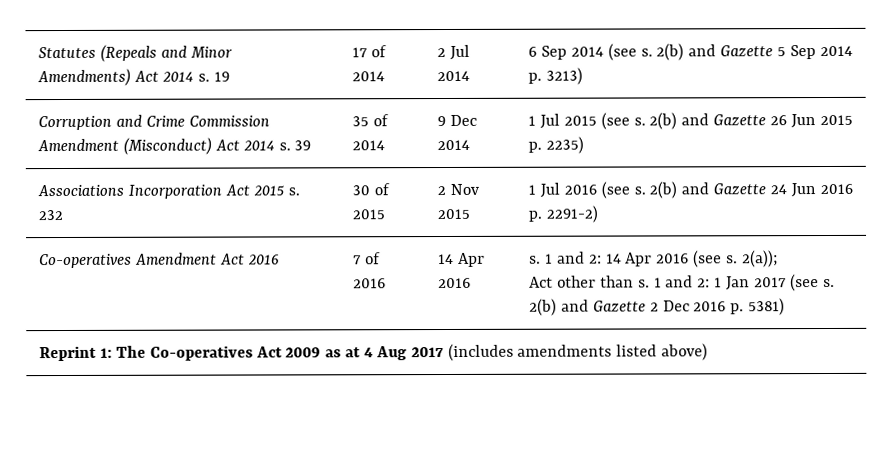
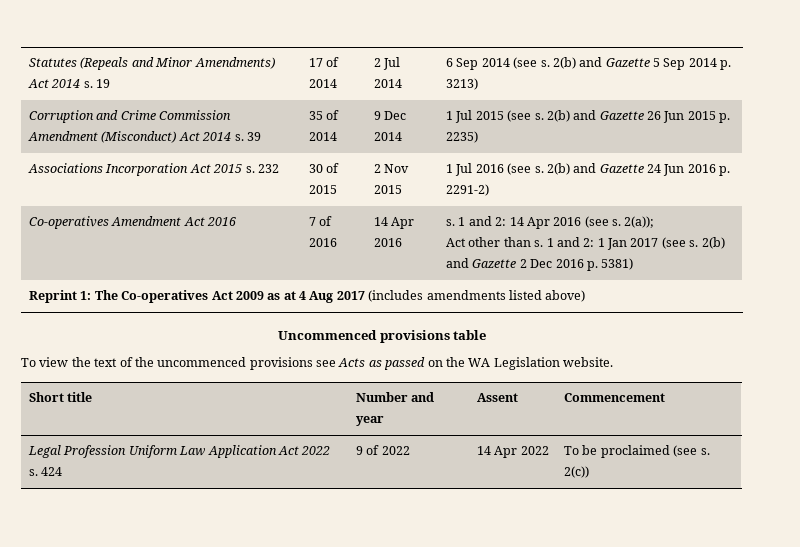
+ Uncommenced provisions table
+ To view the text of the uncommenced provisions see Acts as passed on the WA Legislation website.
+ Short title | Number and year | Assent | Commencement
+ Legal Profession Uniform Law Application Act 2022 s. 424 | 9 of 2022 | 14 Apr 2022 | To be proclaimed (see s. 2(c))

